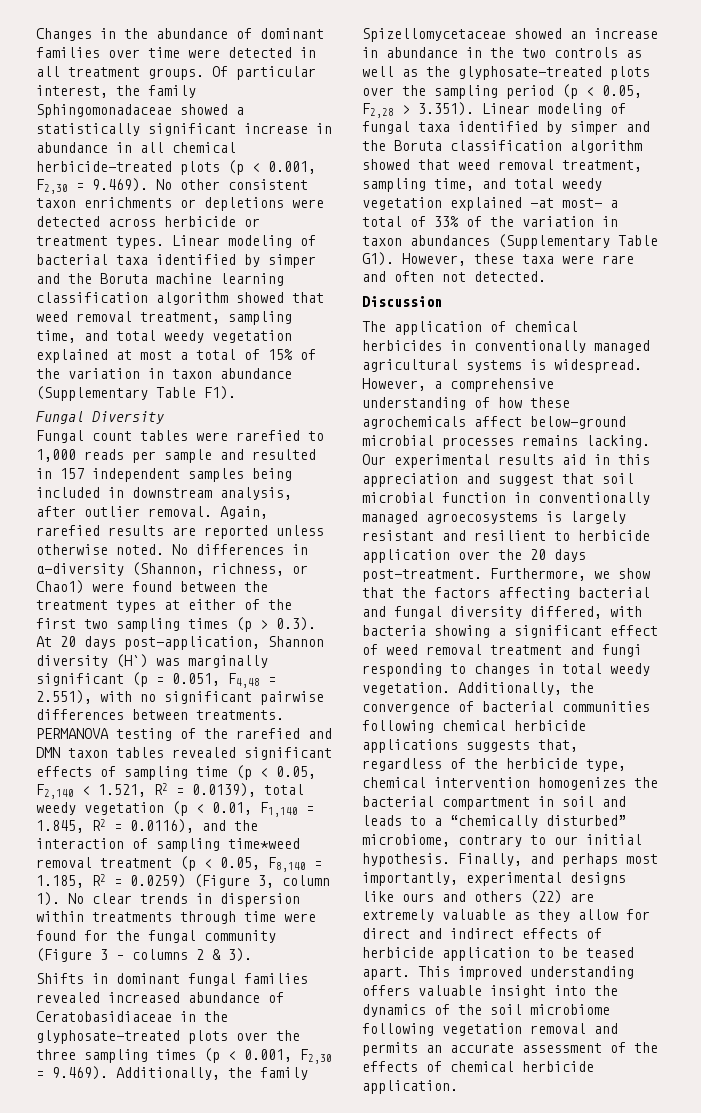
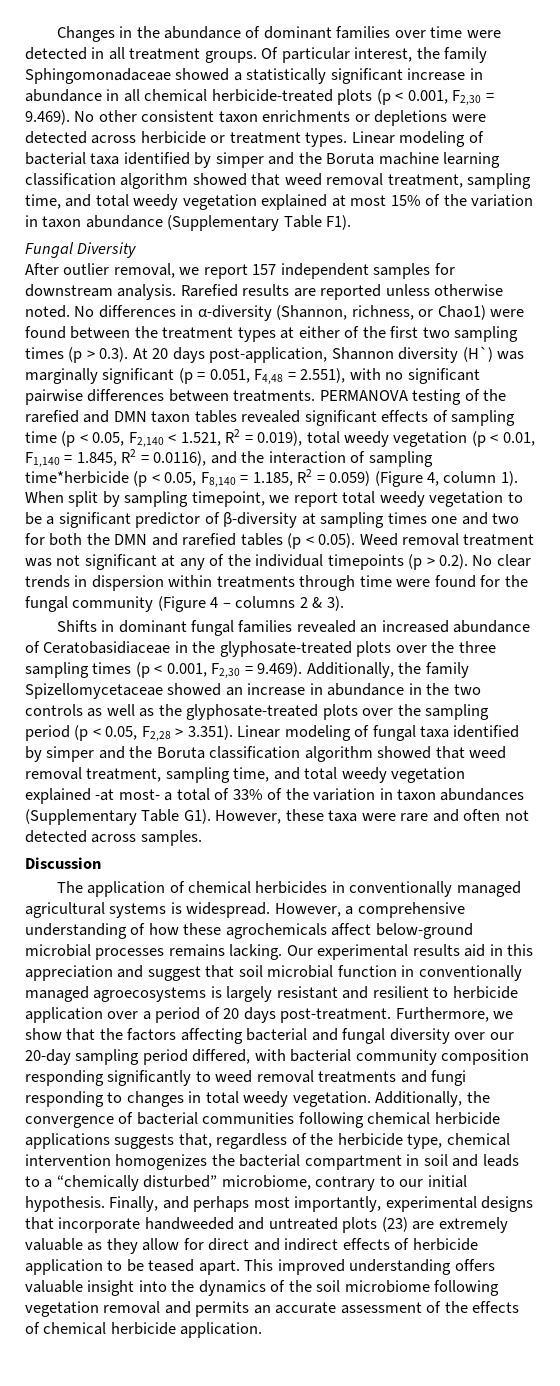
- Linear modeling of bacterial taxa identified by simper and the Boruta machine learning classification algorithm showed that weed removal treatment, sampling time, and total weedy vegetation explained at most a total of 15% of the variation in taxon abundance (Supplementary Table F1).
+ Linear modeling of bacterial taxa identified by simper and the Boruta machine learning classification algorithm showed that weed removal treatment, sampling time, and total weedy vegetation explained at most 15% of the variation in taxon abundance (Supplementary Table F1).
- Fungal count tables were rarefied to 1,000 reads per sample and resulted in 157 independent samples being included in downstream analysis, after outlier removal. Again, rarefied results are reported unless otherwise noted.
+ After outlier removal, we report 157 independent samples for downstream analysis. Rarefied results are reported unless otherwise noted.
- PERMANOVA testing of the rarefied and DMN taxon tables revealed significant effects of sampling time (p < 0.05, F2,140 < 1.521, R2 = 0.0139), total weedy vegetation (p < 0.01, F1,140 = 1.845, R2 = 0.0116), and the interaction of sampling time*weed removal treatment (p < 0.05, F8,140 = 1.185, R2 = 0.0259) (Figure 3, column 1). No clear trends in dispersion within treatments through time were found for the fungal community (Figure 3 – columns 2 & 3).
+ PERMANOVA testing of the rarefied and DMN taxon tables revealed significant effects of sampling time (p < 0.05, F2,140 < 1.521, R2 = 0.019), total weedy vegetation (p < 0.01, F1,140 = 1.845, R2 = 0.0116), and the interaction of sampling time*herbicide (p < 0.05, F8,140 = 1.185, R2 = 0.059) (Figure 4, column 1). When split by sampling timepoint, we report total weedy vegetation to be a significant predictor of β-diversity at sampling times one and two for both the DMN and rarefied tables (p < 0.05). Weed removal treatment was not significant at any of the individual timepoints (p > 0.2). No clear trends in dispersion within treatments through time were found for the fungal community (Figure 4 – columns 2 & 3).
- Shifts in dominant fungal families revealed increased abundance of Ceratobasidiaceae in the glyphosate-treated plots over the three sampling times (p < 0.001, F2,30 = 9.469). Additionally, the family Spizellomycetaceae showed an increase in abundance in the two controls as well as the glyphosate-treated plots over the sampling period (p < 0.05, F2,28 > 3.351). Linear modeling of fungal taxa identified by simper and the Boruta classification algorithm showed that weed removal treatment, sampling time, and total weedy vegetation explained -at most- a total of 33% of the variation in taxon abundances (Supplementary Table G1). However, these taxa were rare and often not detected.
+ Shifts in dominant fungal families revealed an increased abundance of Ceratobasidiaceae in the glyphosate-treated plots over the three sampling times (p < 0.001, F2,30 = 9.469). Additionally, the family Spizellomycetaceae showed an increase in abundance in the two controls as well as the glyphosate-treated plots over the sampling period (p < 0.05, F2,28 > 3.351). Linear modeling of fungal taxa identified by simper and the Boruta classification algorithm showed that weed removal treatment, sampling time, and total weedy vegetation explained -at most- a total of 33% of the variation in taxon abundances (Supplementary Table G1). However, these taxa were rare and often not detected across samples.
- Our experimental results aid in this appreciation and suggest that soil microbial function in conventionally managed agroecosystems is largely resistant and resilient to herbicide application over the 20 days post-treatment.
+ Our experimental results aid in this appreciation and suggest that soil microbial function in conventionally managed agroecosystems is largely resistant and resilient to herbicide application over a period of 20 days post-treatment.
- Furthermore, we show that the factors affecting bacterial and fungal diversity differed, with bacteria showing a significant effect of weed removal treatment and fungi responding to changes in total weedy vegetation.
+ Furthermore, we show that the factors affecting bacterial and fungal diversity over our 20-day sampling period differed, with bacterial community composition responding significantly to weed removal treatments and fungi responding to changes in total weedy vegetation.
- Finally, and perhaps most importantly, experimental designs like ours and others (22) are extremely valuable as they allow for direct and indirect effects of herbicide application to be teased apart.
+ Finally, and perhaps most importantly, experimental designs that incorporate handweeded and untreated plots (23) are extremely valuable as they allow for direct and indirect effects of herbicide application to be teased apart.

